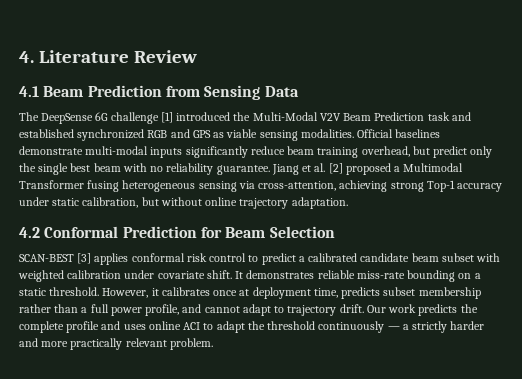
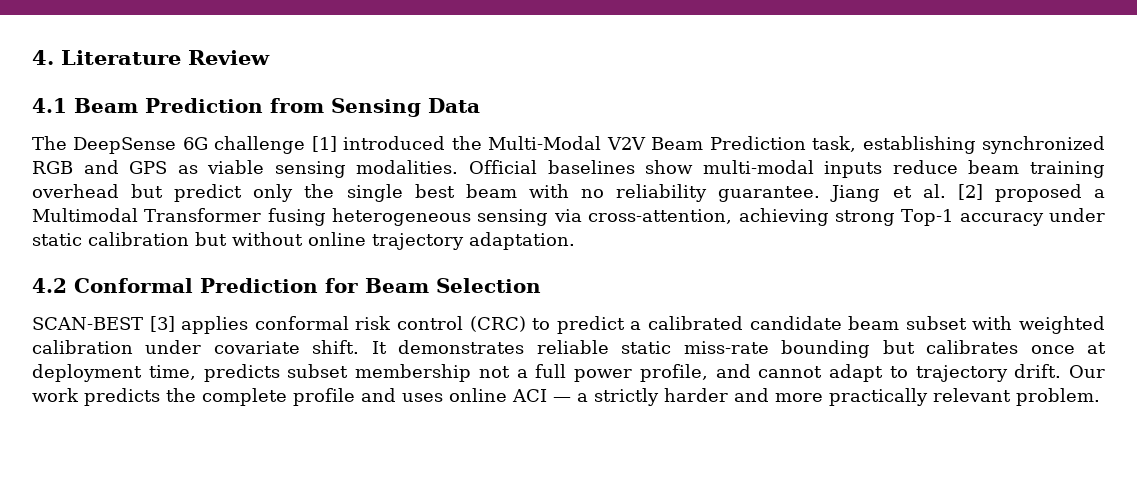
- The DeepSense 6G challenge [1] introduced the Multi-Modal V2V Beam Prediction task and established synchronized RGB and GPS as viable sensing modalities.
+ The DeepSense 6G challenge [1] introduced the Multi-Modal V2V Beam Prediction task, establishing synchronized RGB and GPS as viable sensing modalities.
- Official baselines demonstrate multi-modal inputs significantly reduce beam training overhead, but predict only the single best beam with no reliability guarantee.
+ Official baselines show multi-modal inputs reduce beam training overhead but predict only the single best beam with no reliability guarantee.
- Jiang et al. [2] proposed a Multimodal Transformer fusing heterogeneous sensing via cross-attention, achieving strong Top-1 accuracy under static calibration, but without online trajectory adaptation.
+ Jiang et al. [2] proposed a Multimodal Transformer fusing heterogeneous sensing via cross-attention, achieving strong Top-1 accuracy under static calibration but without online trajectory adaptation.
- SCAN-BEST [3] applies conformal risk control to predict a calibrated candidate beam subset with weighted calibration under covariate shift.
+ SCAN-BEST [3] applies conformal risk control (CRC) to predict a calibrated candidate beam subset with weighted calibration under covariate shift.
- It demonstrates reliable miss-rate bounding on a static threshold. However, it calibrates once at deployment time, predicts subset membership rather than a full power profile, and cannot adapt to trajectory drift.
+ It demonstrates reliable static miss-rate bounding but calibrates once at deployment time, predicts subset membership not a full power profile, and cannot adapt to trajectory drift.
- Our work predicts the complete profile and uses online ACI to adapt the threshold continuously — a strictly harder and more practically relevant problem.
+ Our work predicts the complete profile and uses online ACI — a strictly harder and more practically relevant problem.

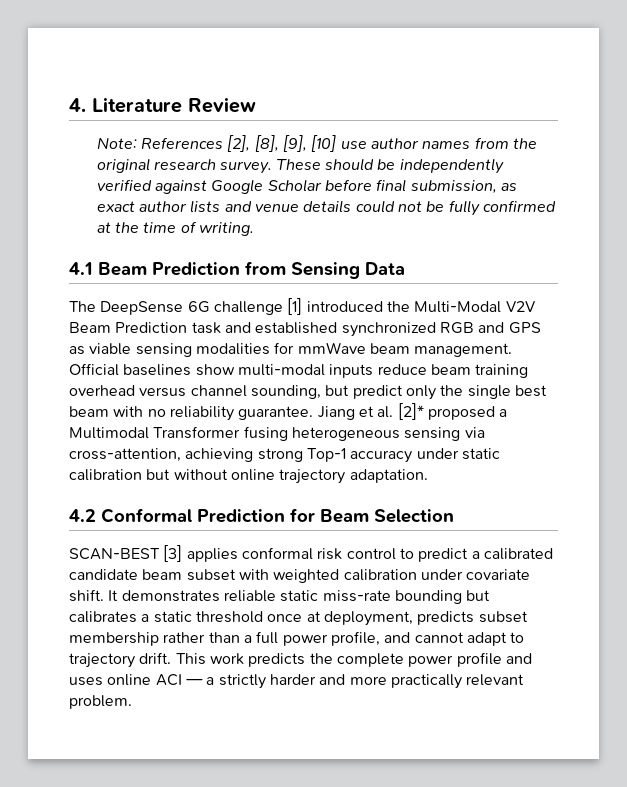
+ Note: References [2], [8], [9], [10] use author names from the original research survey. These should be independently verified against Google Scholar before final submission, as exact author lists and venue details could not be fully confirmed at the time of writing.
- The DeepSense 6G challenge [1] introduced the Multi-Modal V2V Beam Prediction task, establishing synchronized RGB and GPS as viable sensing modalities.
+ The DeepSense 6G challenge [1] introduced the Multi-Modal V2V Beam Prediction task and established synchronized RGB and GPS as viable sensing modalities for mmWave beam management.
- Official baselines show multi-modal inputs reduce beam training overhead but predict only the single best beam with no reliability guarantee.
+ Official baselines show multi-modal inputs reduce beam training overhead versus channel sounding, but predict only the single best beam with no reliability guarantee.
- Jiang et al. [2] proposed a Multimodal Transformer fusing heterogeneous sensing via cross-attention, achieving strong Top-1 accuracy under static calibration but without online trajectory adaptation.
+ Jiang et al. [2]* proposed a Multimodal Transformer fusing heterogeneous sensing via cross-attention, achieving strong Top-1 accuracy under static calibration but without online trajectory adaptation.
- SCAN-BEST [3] applies conformal risk control (CRC) to predict a calibrated candidate beam subset with weighted calibration under covariate shift.
+ SCAN-BEST [3] applies conformal risk control to predict a calibrated candidate beam subset with weighted calibration under covariate shift.
- It demonstrates reliable static miss-rate bounding but calibrates once at deployment time, predicts subset membership not a full power profile, and cannot adapt to trajectory drift.
+ It demonstrates reliable static miss-rate bounding but calibrates a static threshold once at deployment, predicts subset membership rather than a full power profile, and cannot adapt to trajectory drift.
- Our work predicts the complete profile and uses online ACI — a strictly harder and more practically relevant problem.
+ This work predicts the complete power profile and uses online ACI — a strictly harder and more practically relevant problem.

